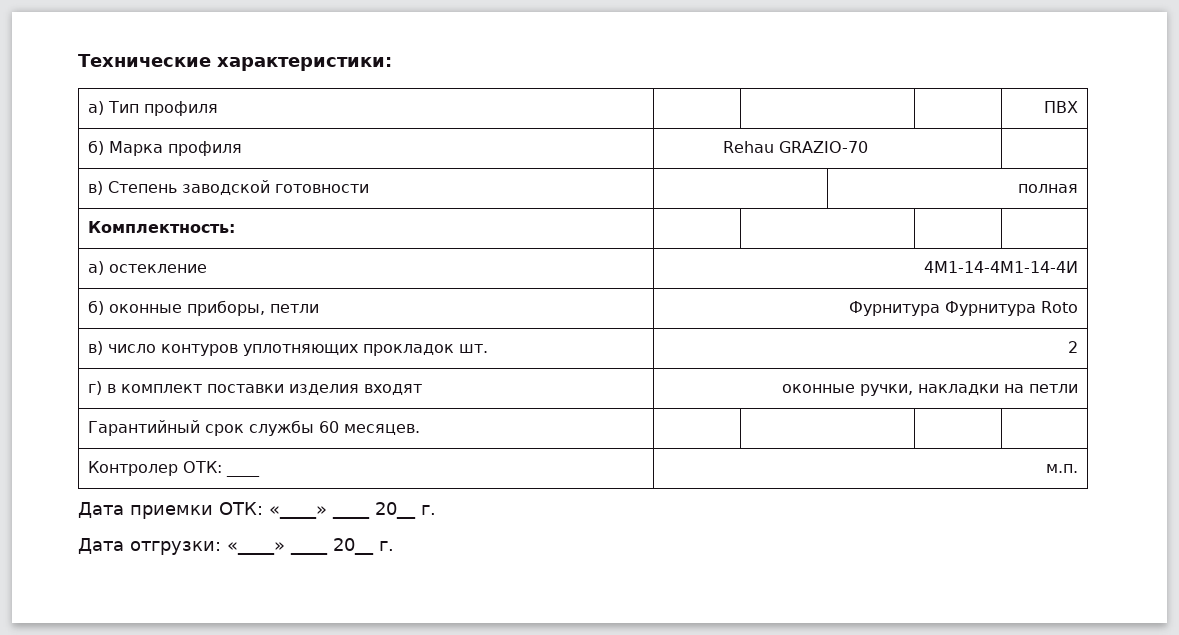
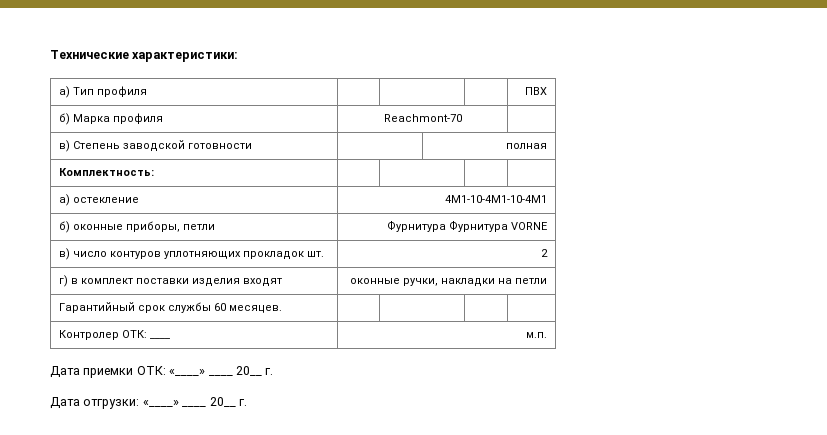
- б) Марка профиля | Rehau GRAZIO-70 |
+ б) Марка профиля | Reachmont-70 |
- а) остекление | 4М1-14-4М1-14-4И
+ а) остекление | 4М1-10-4М1-10-4М1
- б) оконные приборы, петли | Фурнитура Фурнитура Roto
+ б) оконные приборы, петли | Фурнитура Фурнитура VORNE

